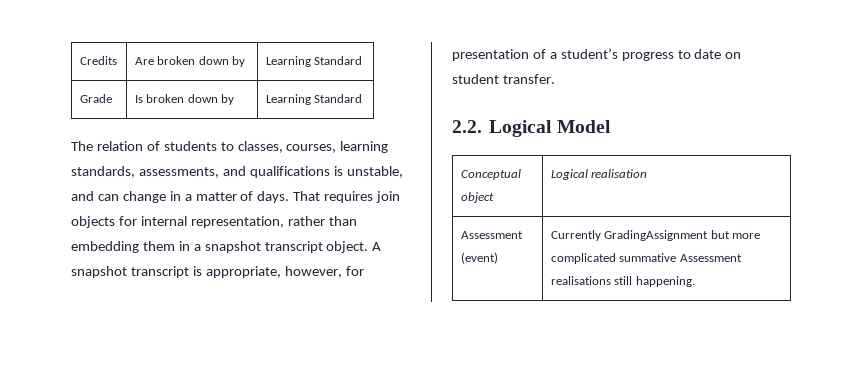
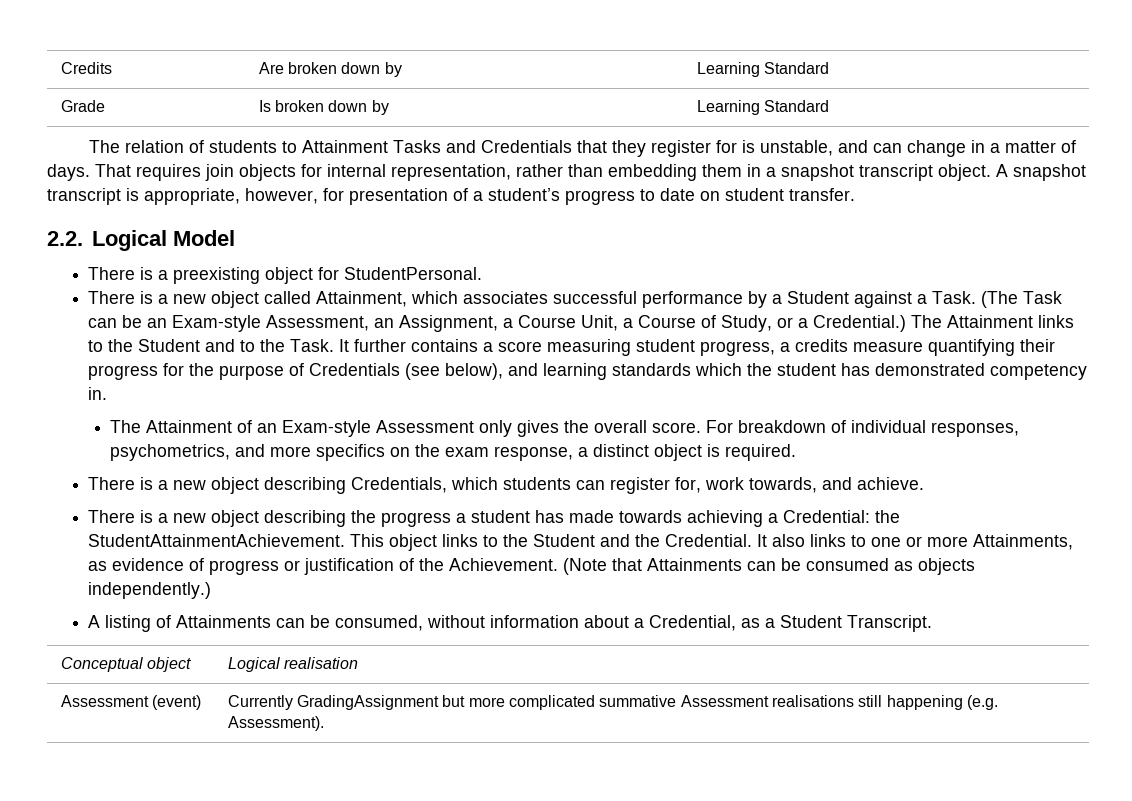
- The relation of students to classes, courses, learning standards, assessments, and qualifications is unstable, and can change in a matter of days.
+ The relation of students to Attainment Tasks and Credentials that they register for is unstable, and can change in a matter of days.
+ There is a preexisting object for StudentPersonal.
+ There is a new object called Attainment, which associates successful performance by a Student against a Task. (The Task can be an Exam-style Assessment, an Assignment, a Course Unit, a Course of Study, or a Credential.) The Attainment links to the Student and to the Task. It further contains a score measuring student progress, a credits measure quantifying their progress for the purpose of Credentials (see below), and learning standards which the student has demonstrated competency in.
+ The Attainment of an Exam-style Assessment only gives the overall score. For breakdown of individual responses, psychometrics, and more specifics on the exam response, a distinct object is required.
+ There is a new object describing Credentials, which students can register for, work towards, and achieve.
+ There is a new object describing the progress a student has made towards achieving a Credential: the StudentAttainmentAchievement. This object links to the Student and the Credential. It also links to one or more Attainments, as evidence of progress or justification of the Achievement. (Note that Attainments can be consumed as objects independently.)
+ A listing of Attainments can be consumed, without information about a Credential, as a Student Transcript.
- Assessment (event) | Currently GradingAssignment but more complicated summative Assessment realisations still happening.
+ Assessment (event) | Currently GradingAssignment but more complicated summative Assessment realisations still happening (e.g. Assessment).

